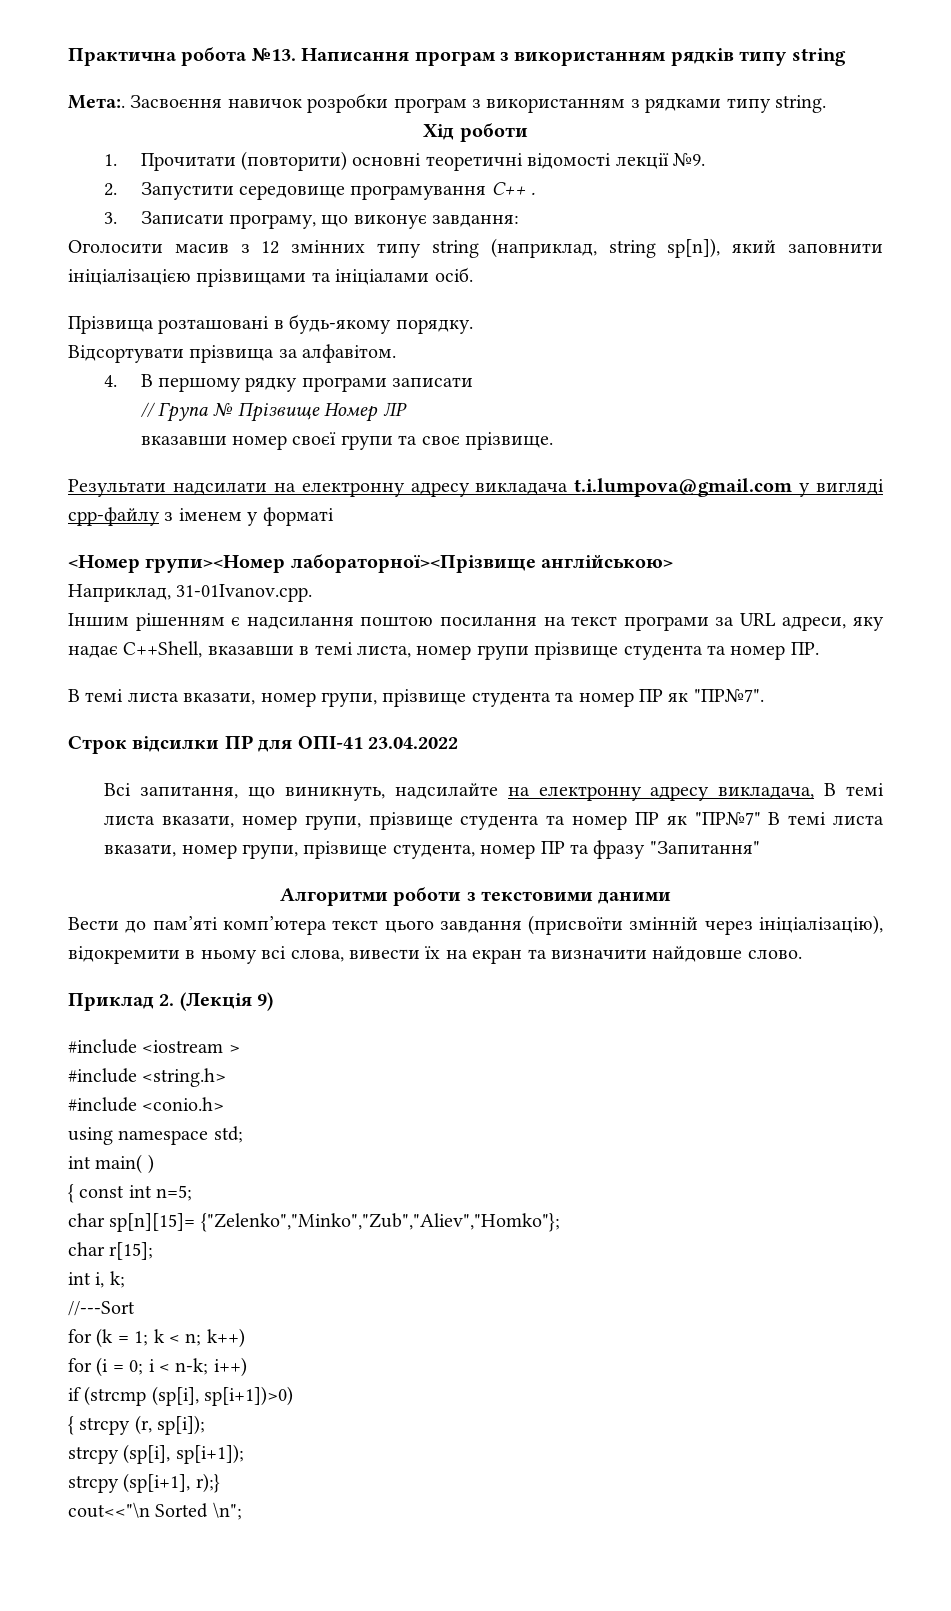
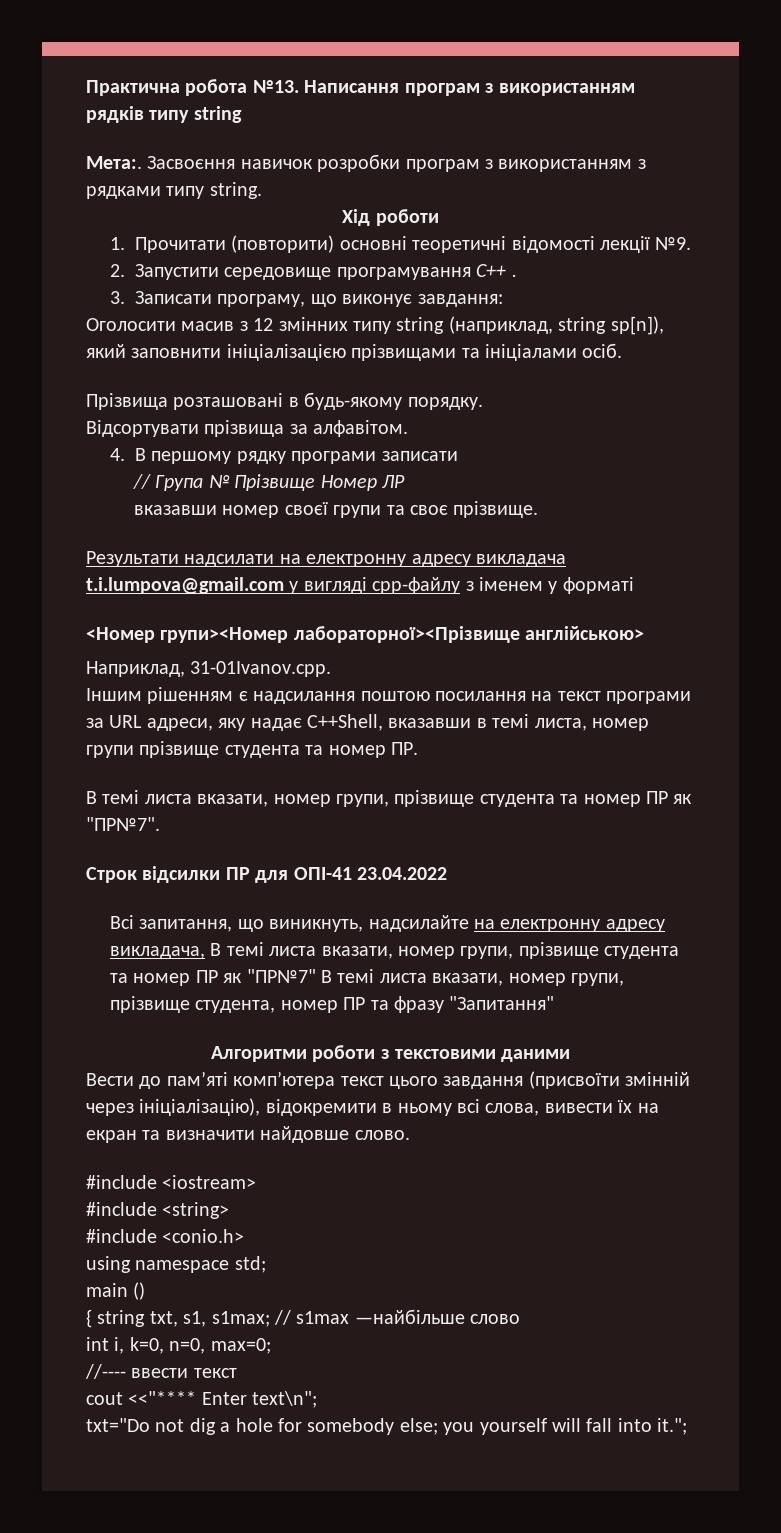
- Приклад 2. (Лекція 9)
- #include <iostream >
- #include <string.h>
+ #include <iostream>
+ #include <string>
- int main( )
- { const int n=5;
- char sp[n][15]= {"Zelenko","Minko","Zub","Aliev","Homko"};
- char r[15];
- int i, k;
- //---Sort
- for (k = 1; k < n; k++)
- for (i = 0; i < n-k; i++)
- if (strcmp (sp[i], sp[i+1])>0)
- { strcpy (r, sp[i]);
- strcpy (sp[i], sp[i+1]);
- strcpy (sp[i+1], r);}
- cout<<"\n Sorted \n";
+ main ()
+ { string txt, s1, s1max; // s1max —найбільше слово
+ int i, k=0, n=0, max=0;
+ //---- ввести текст
+ cout <<"**** Enter text\n";
+ txt="Do not dig a hole for somebody else; you yourself will fall into it.";

